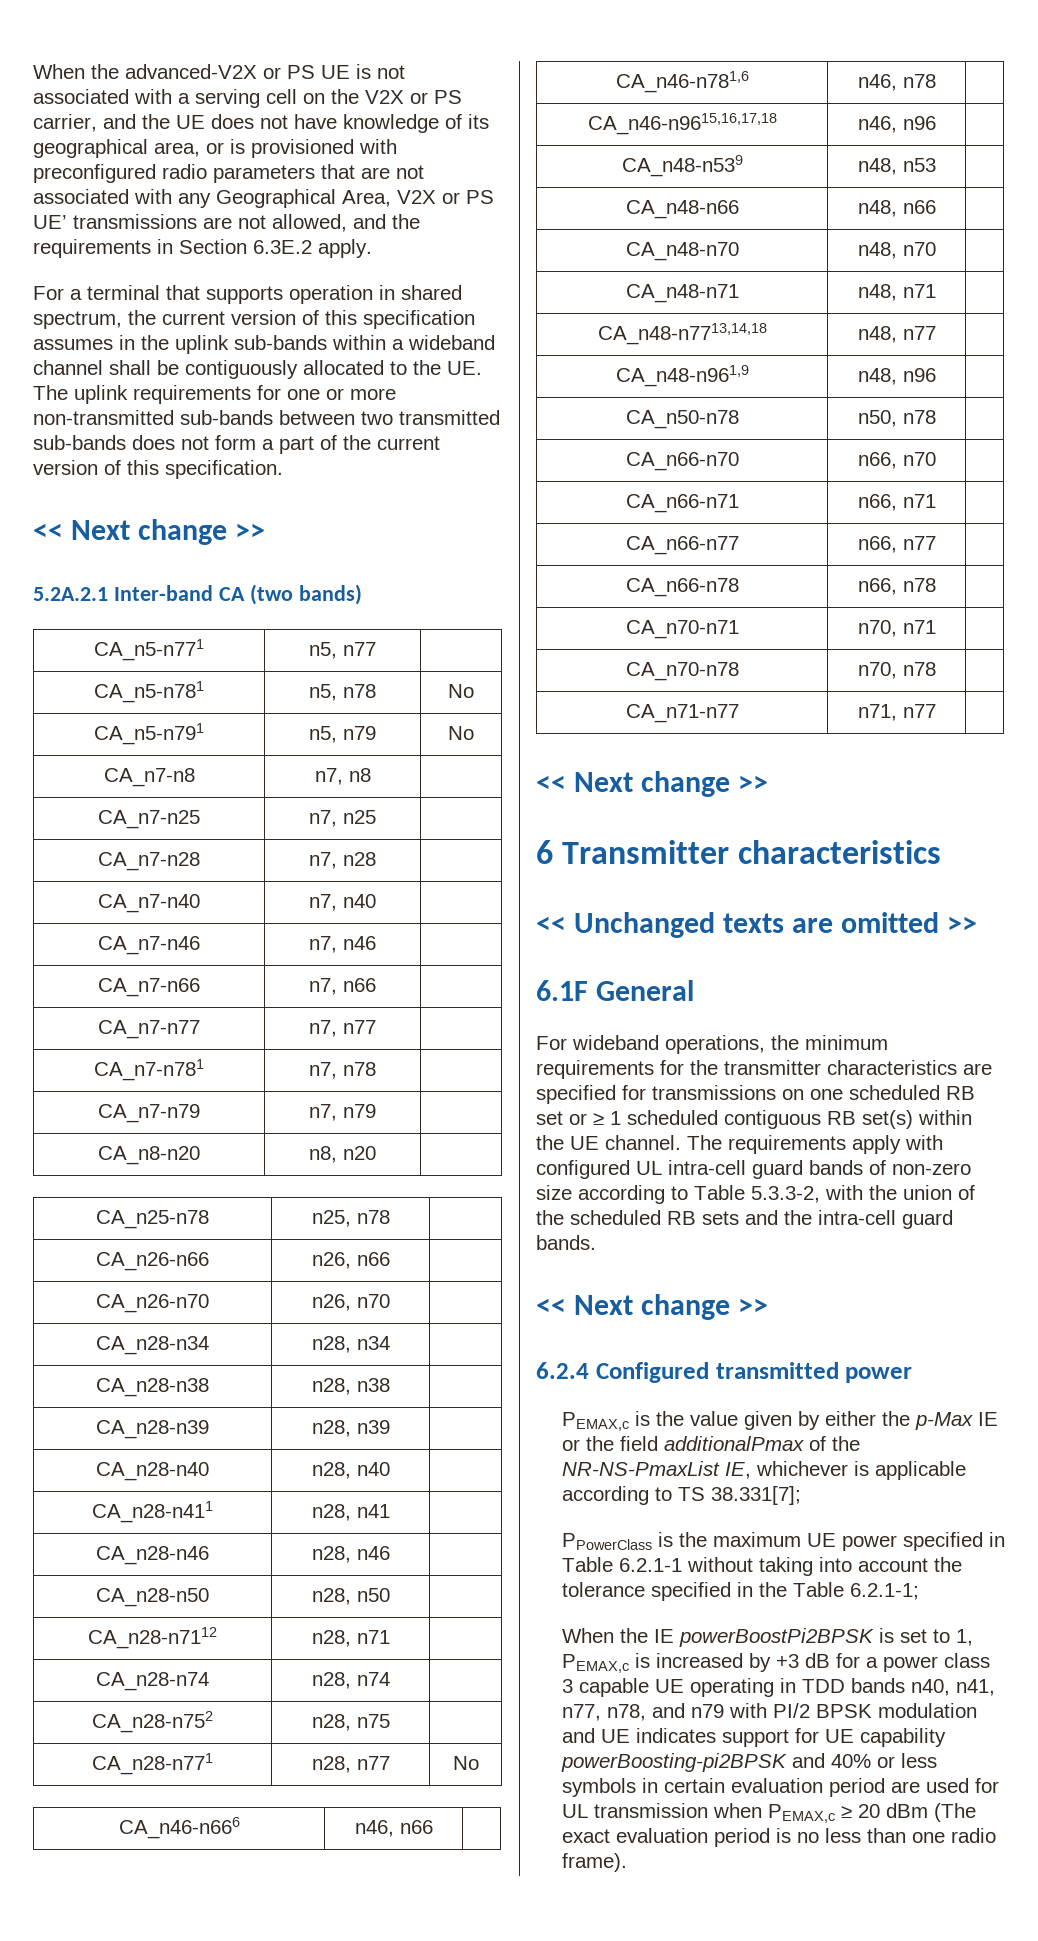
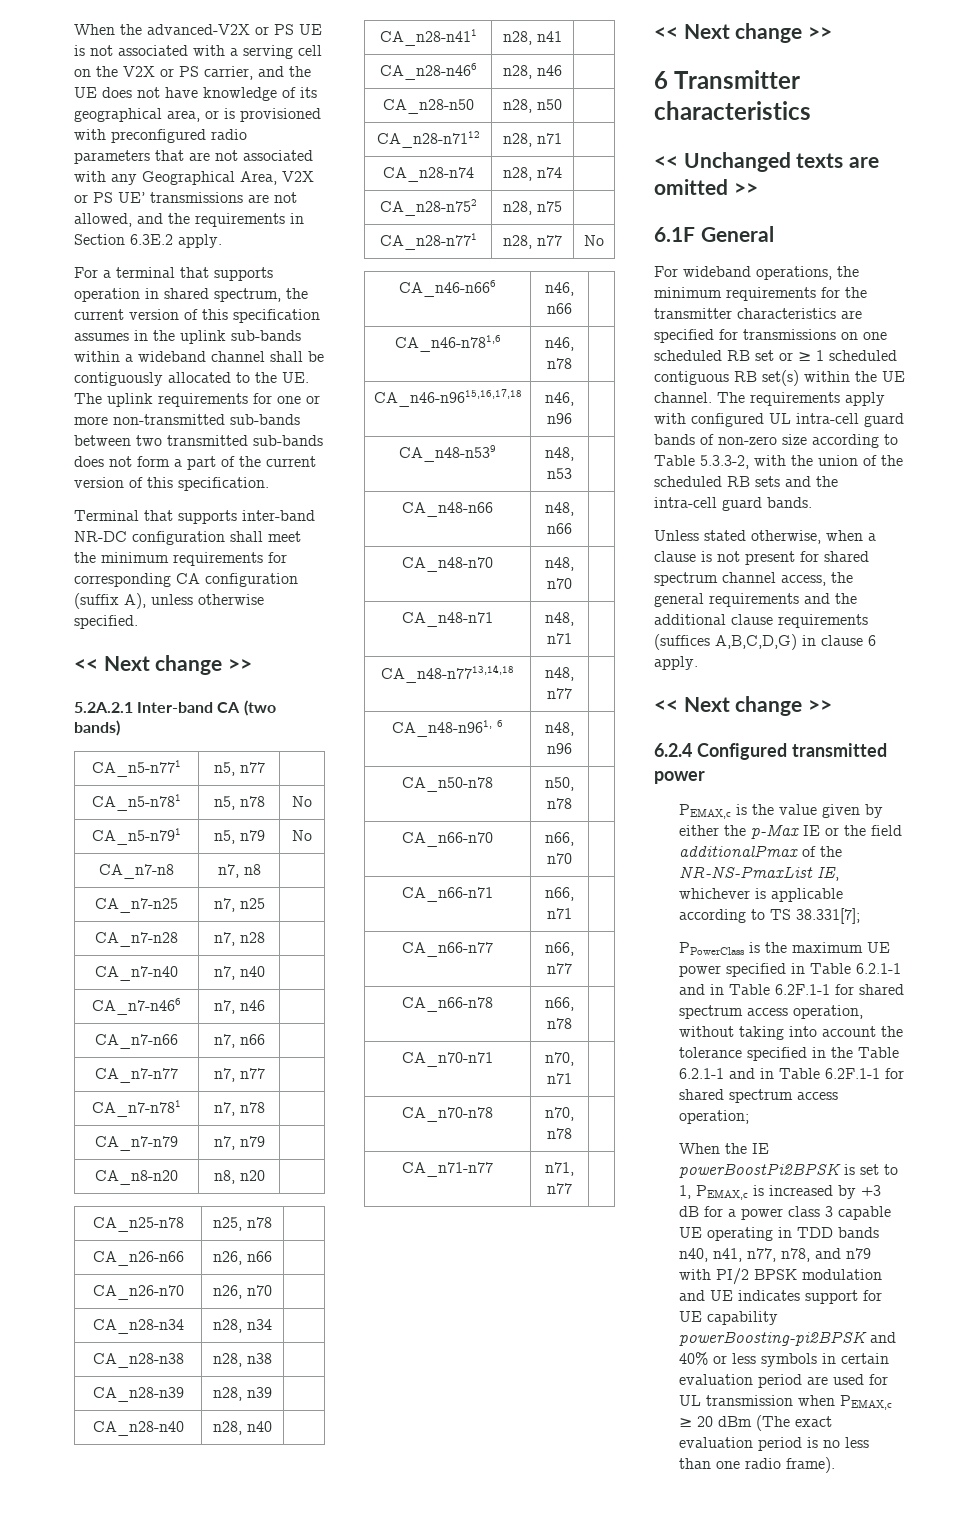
+ Terminal that supports inter-band NR-DC configuration shall meet the minimum requirements for corresponding CA configuration (suffix A), unless otherwise specified.
- CA_n7-n46 | n7, n46 |
+ CA_n7-n466 | n7, n46 |
- CA_n28-n46 | n28, n46 |
+ CA_n28-n466 | n28, n46 |
- CA_n48-n961,9 | n48, n96 |
+ CA_n48-n961, 6 | n48, n96 |
+ Unless stated otherwise, when a clause is not present for shared spectrum channel access, the general requirements and the additional clause requirements (suffices A,B,C,D,G) in clause 6 apply.
- PPowerClass is the maximum UE power specified in Table 6.2.1-1 without taking into account the tolerance specified in the Table 6.2.1-1;
+ PPowerClass is the maximum UE power specified in Table 6.2.1-1 and in Table 6.2F.1-1 for shared spectrum access operation, without taking into account the tolerance specified in the Table 6.2.1-1 and in Table 6.2F.1-1 for shared spectrum access operation;

